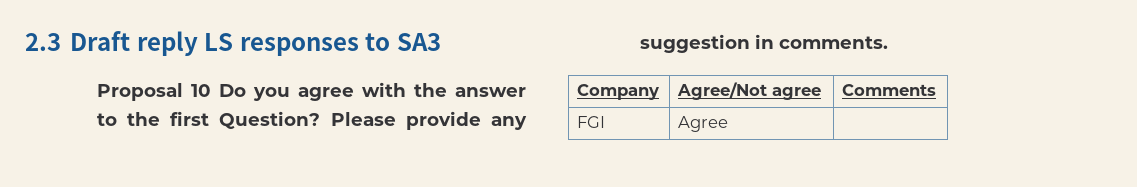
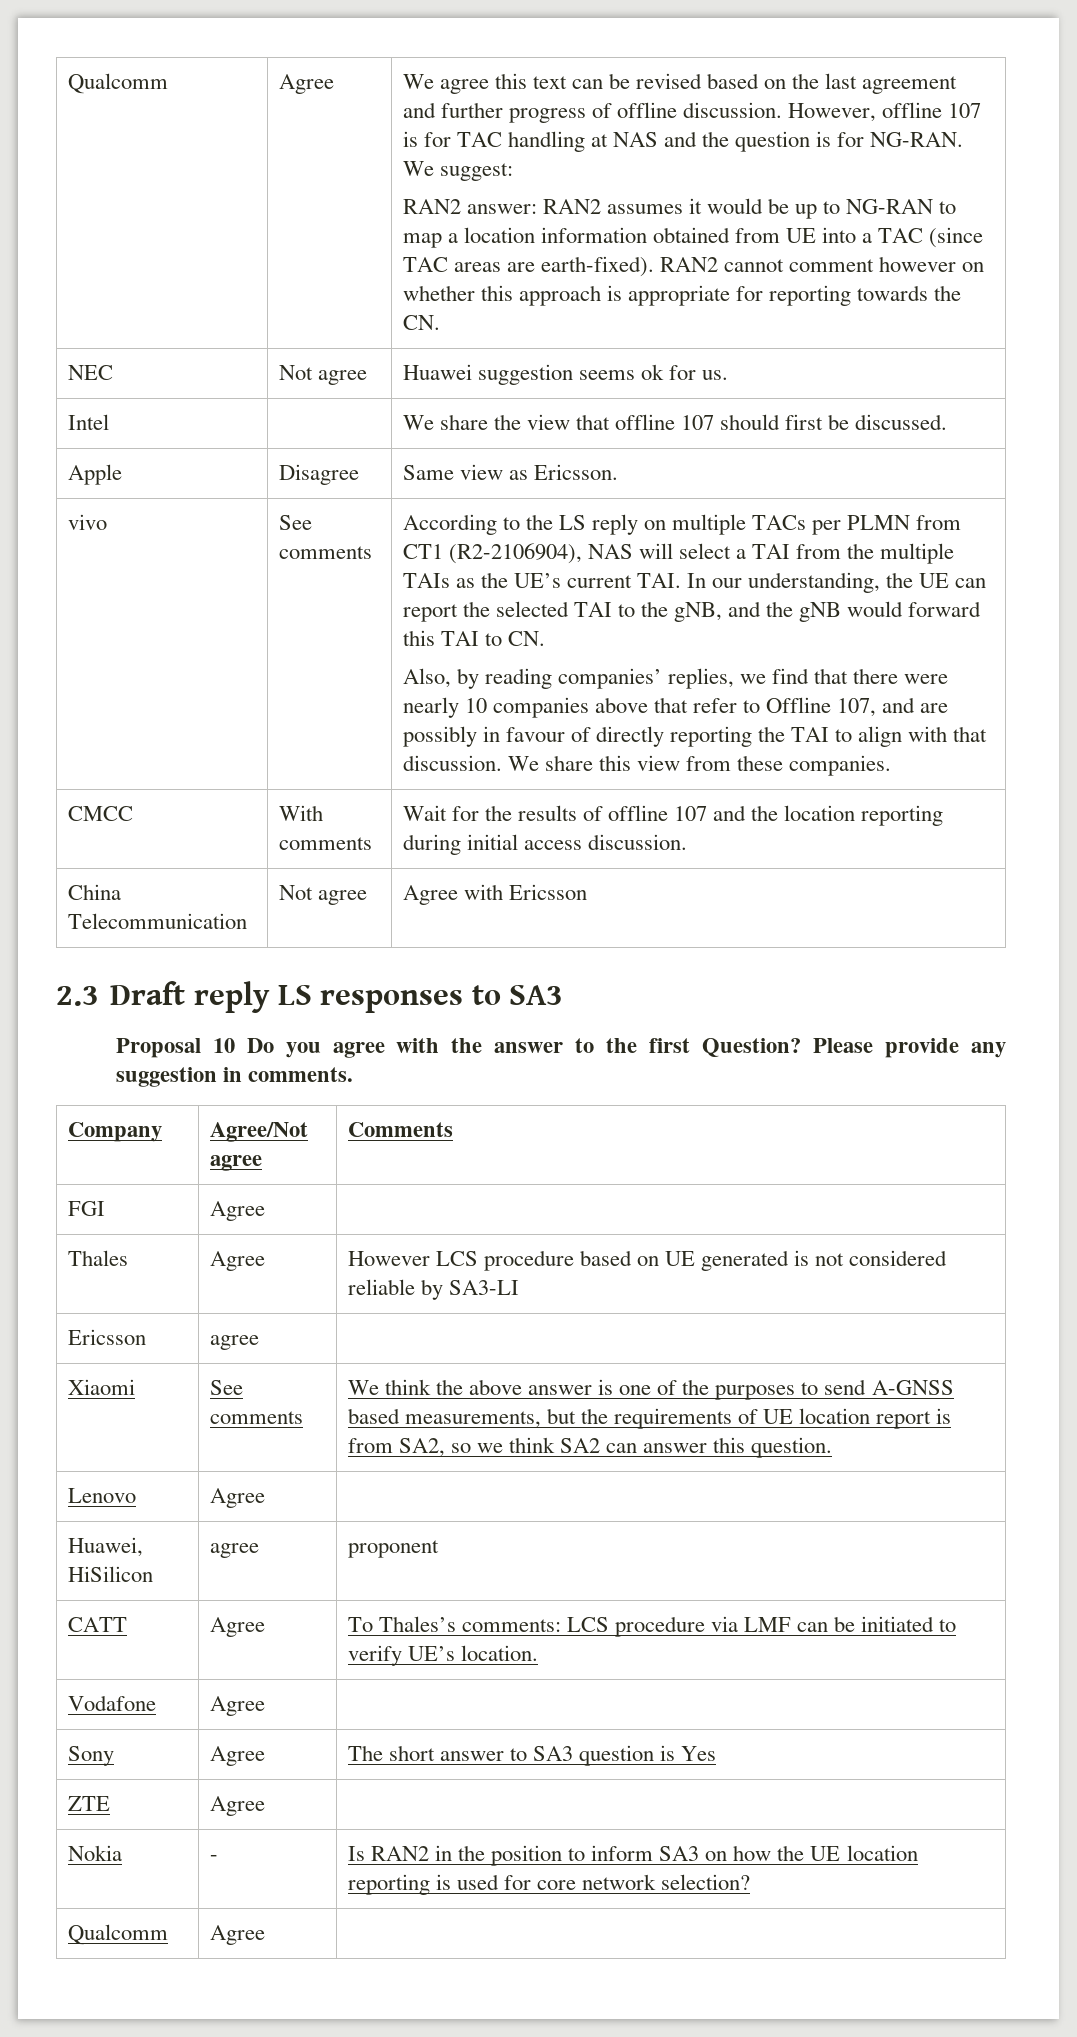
+ Qualcomm | Agree | We agree this text can be revised based on the last agreement and further progress of offline discussion. However, offline 107 is for TAC handling at NAS and the question is for NG-RAN. We suggest:
+ RAN2 answer: RAN2 assumes it would be up to NG-RAN to map a location information obtained from UE into a TAC (since TAC areas are earth-fixed). RAN2 cannot comment however on whether this approach is appropriate for reporting towards the CN.
+ NEC | Not agree | Huawei suggestion seems ok for us.
+ Intel | | We share the view that offline 107 should first be discussed.
+ Apple | Disagree | Same view as Ericsson.
+ vivo | See comments | According to the LS reply on multiple TACs per PLMN from CT1 (R2-2106904), NAS will select a TAI from the multiple TAIs as the UE’s current TAI. In our understanding, the UE can report the selected TAI to the gNB, and the gNB would forward this TAI to CN.
+ Also, by reading companies’ replies, we find that there were nearly 10 companies above that refer to Offline 107, and are possibly in favour of directly reporting the TAI to align with that discussion. We share this view from these companies.
+ CMCC | With comments | Wait for the results of offline 107 and the location reporting during initial access discussion.
+ China Telecommunication | Not agree | Agree with Ericsson
+ Thales | Agree | However LCS procedure based on UE generated is not considered reliable by SA3-LI
+ Ericsson | agree |
+ Xiaomi | See comments | We think the above answer is one of the purposes to send A-GNSS based measurements, but the requirements of UE location report is from SA2, so we think SA2 can answer this question.
+ Lenovo | Agree |
+ Huawei, HiSilicon | agree | proponent
+ CATT | Agree | To Thales’s comments: LCS procedure via LMF can be initiated to verify UE’s location.
+ Vodafone | Agree |
+ Sony | Agree | The short answer to SA3 question is Yes
+ ZTE | Agree |
+ Nokia | - | Is RAN2 in the position to inform SA3 on how the UE location reporting is used for core network selection?
+ Qualcomm | Agree |

